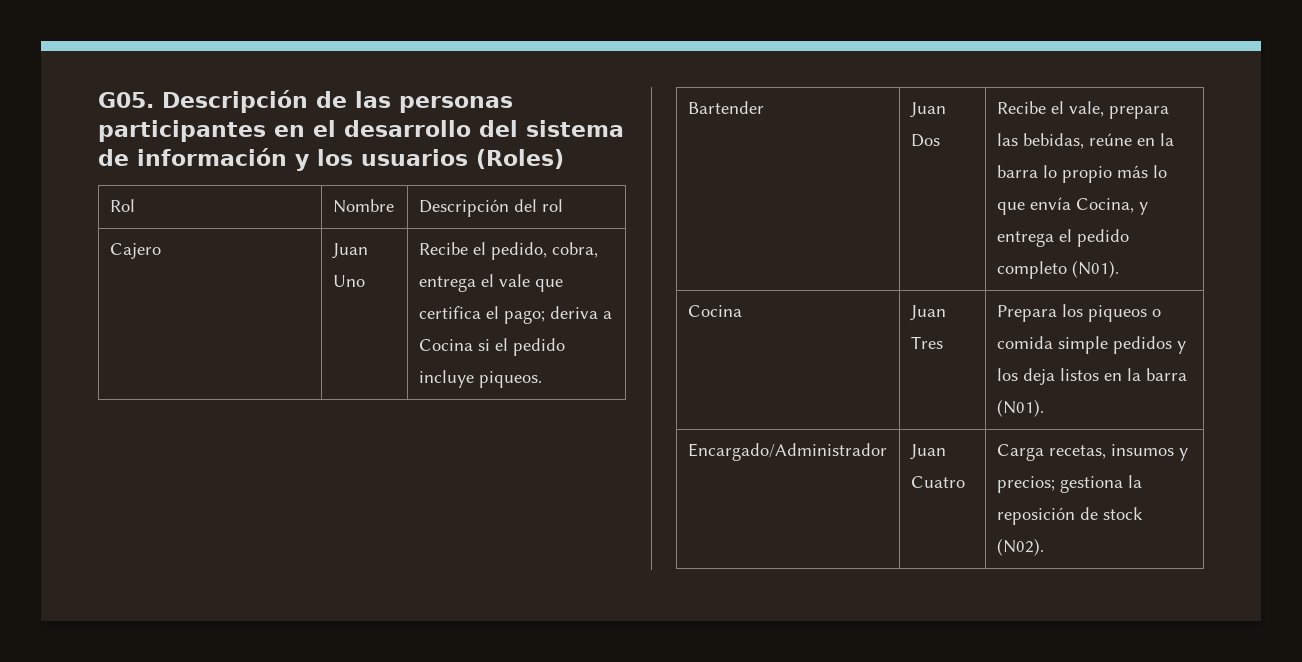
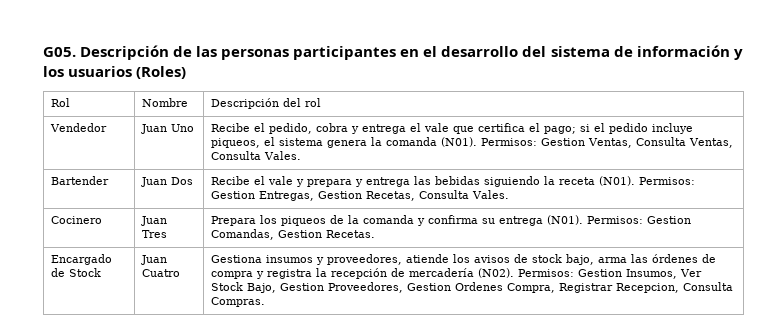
- Cajero | Juan Uno | Recibe el pedido, cobra, entrega el vale que certifica el pago; deriva a Cocina si el pedido incluye piqueos.
+ Vendedor | Juan Uno | Recibe el pedido, cobra y entrega el vale que certifica el pago; si el pedido incluye piqueos, el sistema genera la comanda (N01). Permisos: Gestion Ventas, Consulta Ventas, Consulta Vales.
- Bartender | Juan Dos | Recibe el vale, prepara las bebidas, reúne en la barra lo propio más lo que envía Cocina, y entrega el pedido completo (N01).
- Cocina | Juan Tres | Prepara los piqueos o comida simple pedidos y los deja listos en la barra (N01).
- Encargado/Administrador | Juan Cuatro | Carga recetas, insumos y precios; gestiona la reposición de stock (N02).
+ Bartender | Juan Dos | Recibe el vale y prepara y entrega las bebidas siguiendo la receta (N01). Permisos: Gestion Entregas, Gestion Recetas, Consulta Vales.
+ Cocinero | Juan Tres | Prepara los piqueos de la comanda y confirma su entrega (N01). Permisos: Gestion Comandas, Gestion Recetas.
+ Encargado de Stock | Juan Cuatro | Gestiona insumos y proveedores, atiende los avisos de stock bajo, arma las órdenes de compra y registra la recepción de mercadería (N02). Permisos: Gestion Insumos, Ver Stock Bajo, Gestion Proveedores, Gestion Ordenes Compra, Registrar Recepcion, Consulta Compras.

